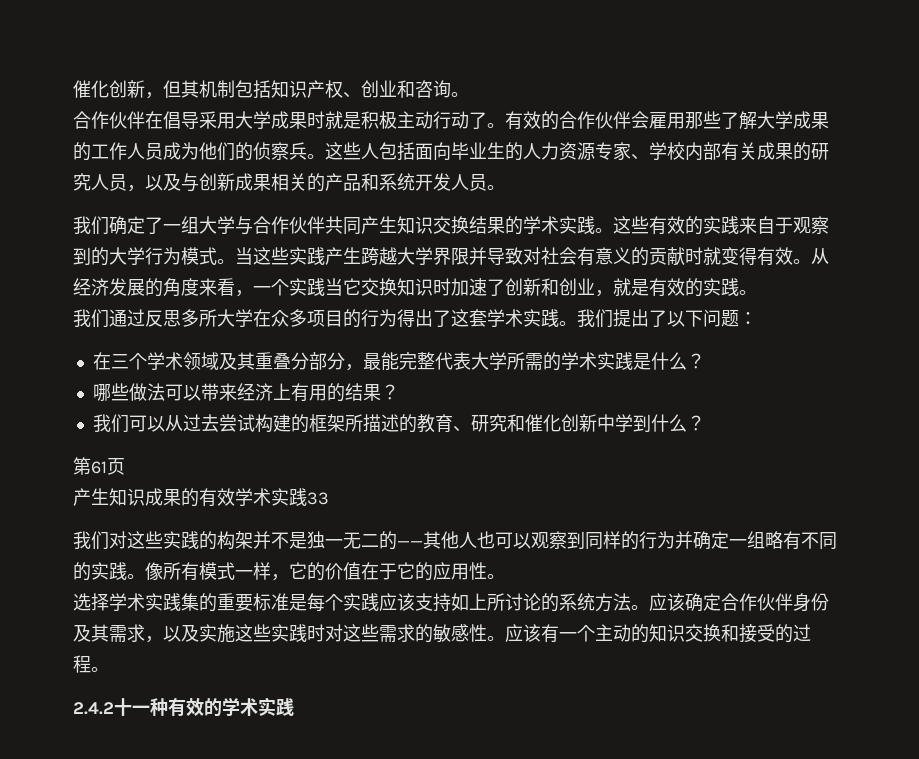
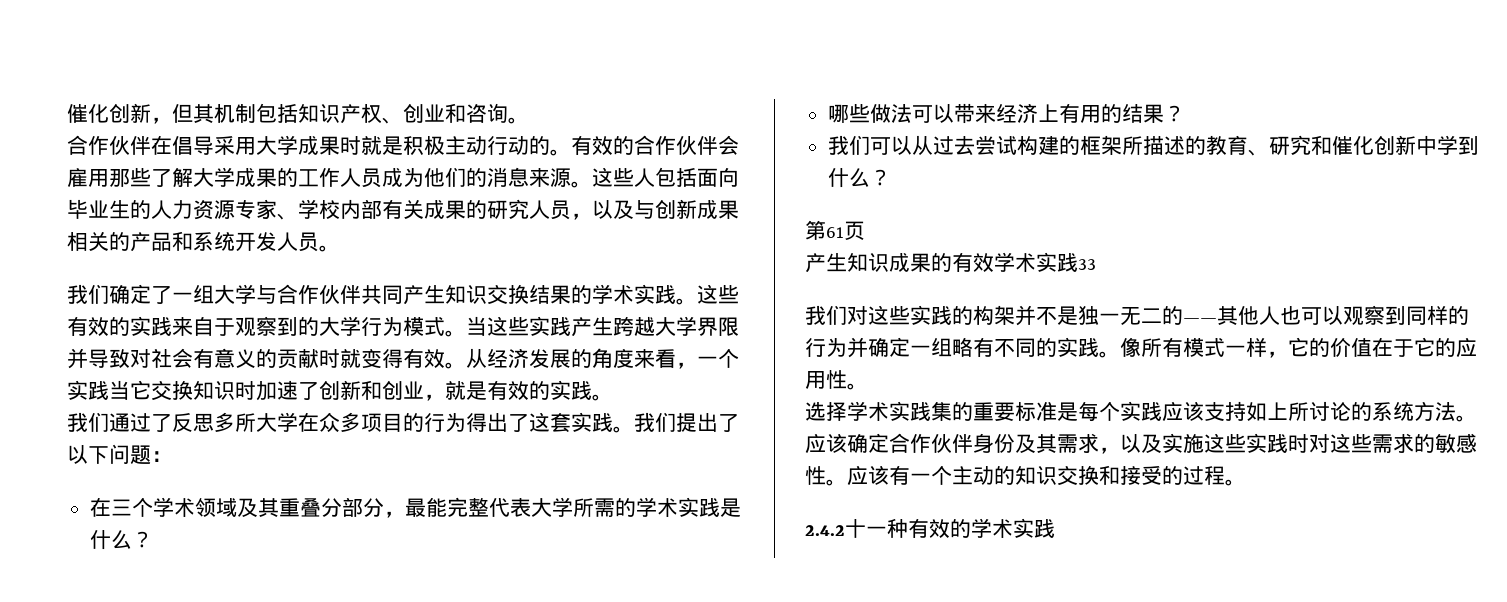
- 合作伙伴在倡导采用大学成果时就是积极主动行动了。
+ 合作伙伴在倡导采用大学成果时就是积极主动行动的。
- 有效的合作伙伴会雇用那些了解大学成果的工作人员成为他们的侦察兵。
+ 有效的合作伙伴会雇用那些了解大学成果的工作人员成为他们的消息来源。
- 我们通过反思多所大学在众多项目的行为得出了这套学术实践。
+ 我们通过了反思多所大学在众多项目的行为得出了这套实践。

